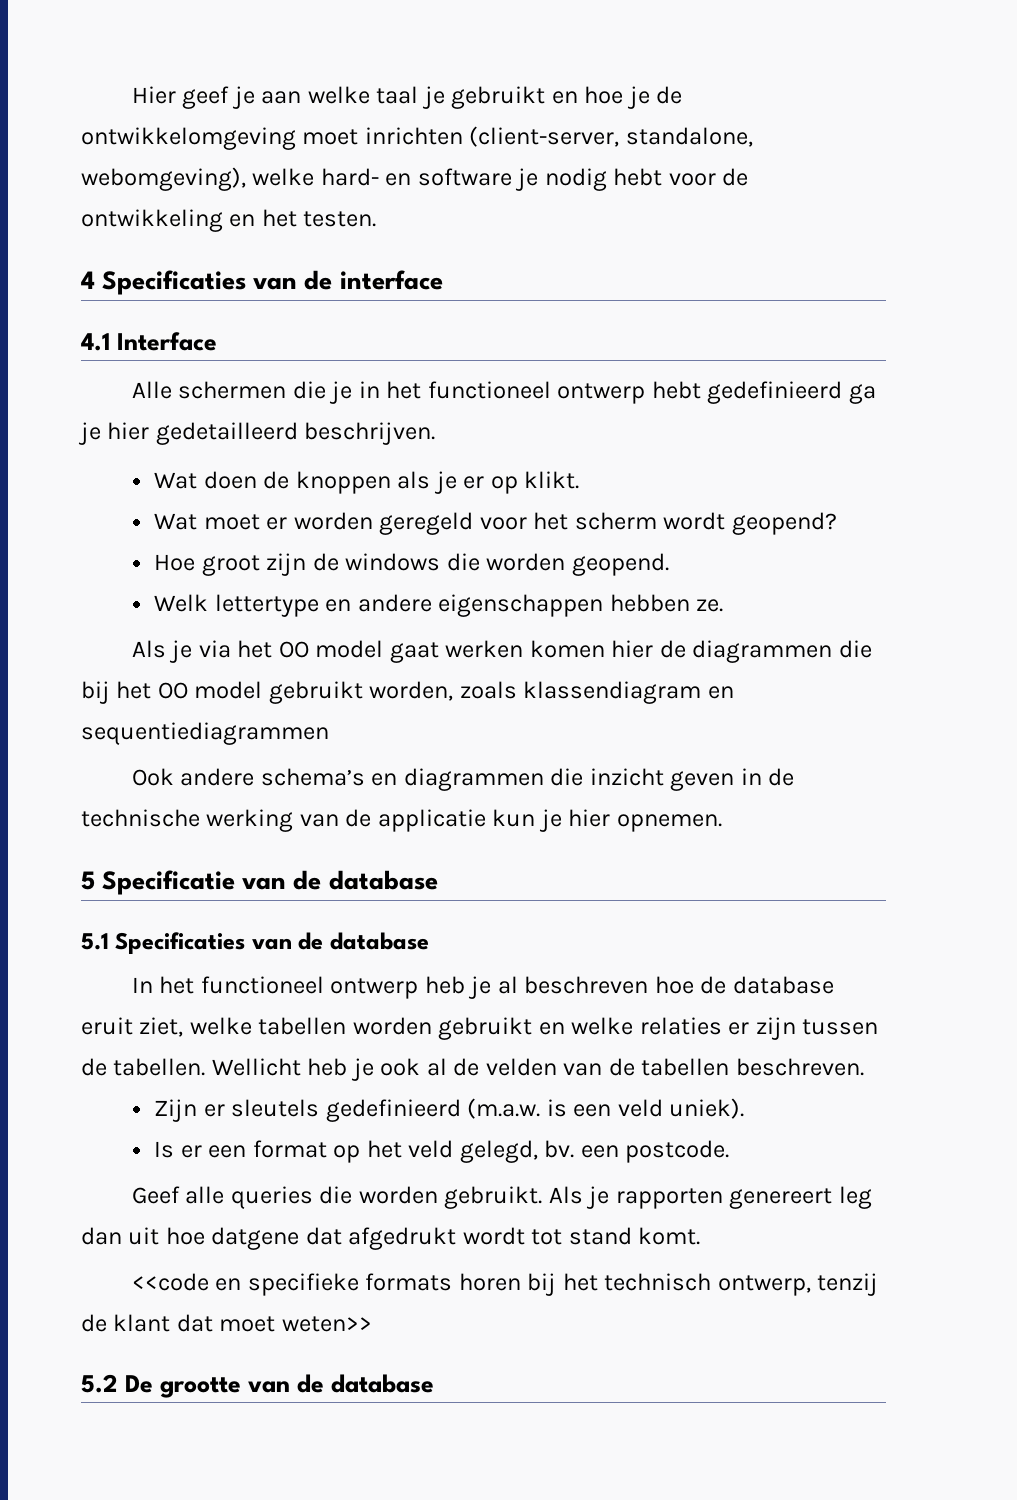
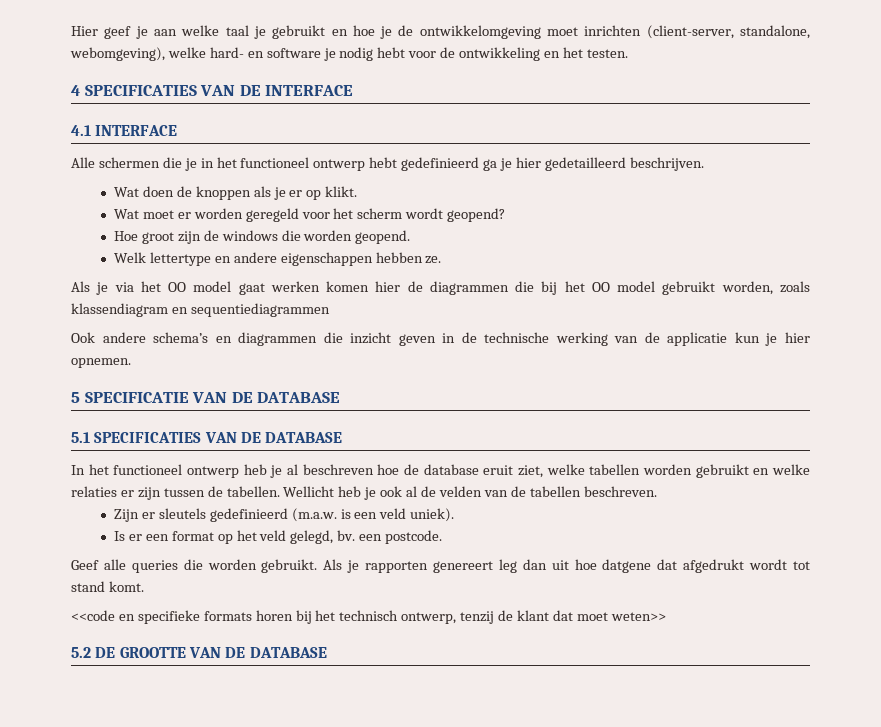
- 4 Specificaties van de interface
+ 4 SPECIFICATIES VAN DE INTERFACE
- 4.1 Interface
+ 4.1 INTERFACE
- 5 Specificatie van de database
- 5.1 Specificaties van de database
+ 5 SPECIFICATIE VAN DE DATABASE
+ 5.1 SPECIFICATIES VAN DE DATABASE
- 5.2 De grootte van de database
+ 5.2 DE GROOTTE VAN DE DATABASE

